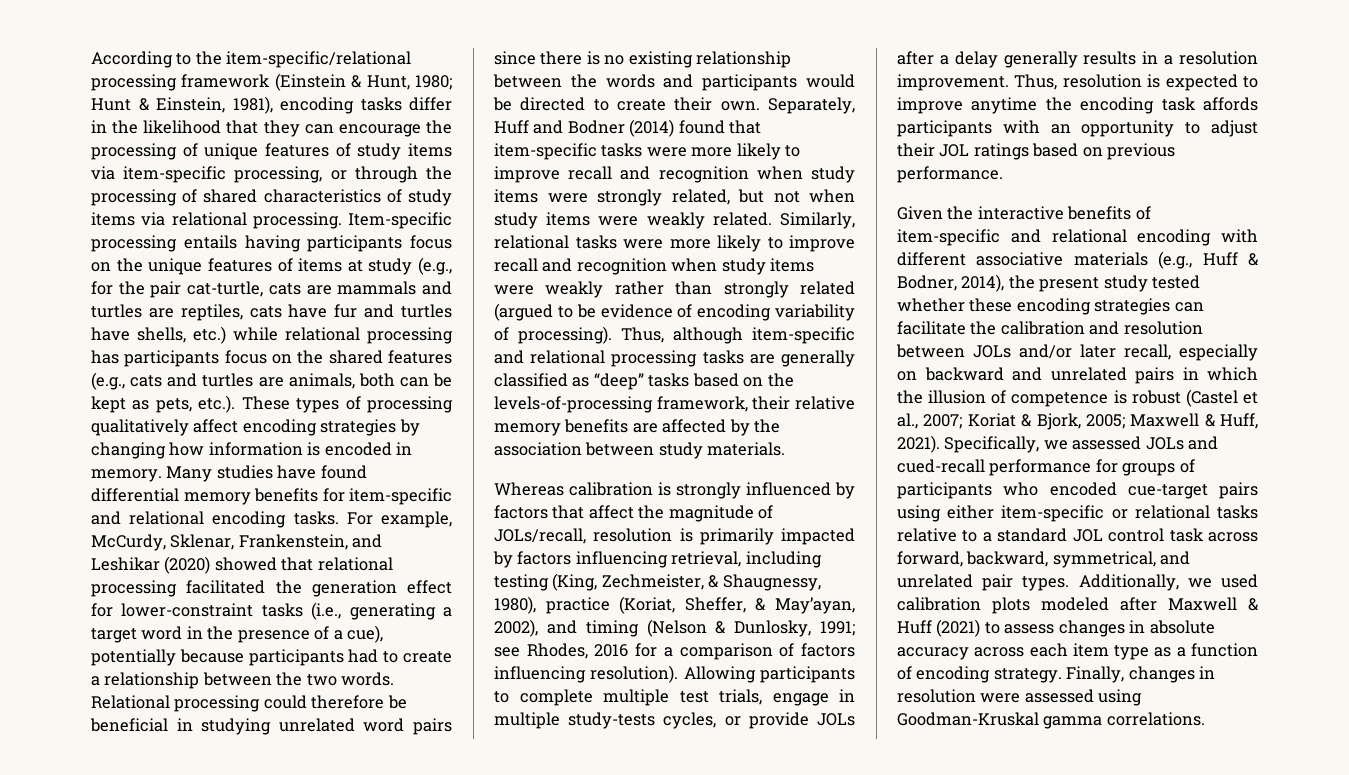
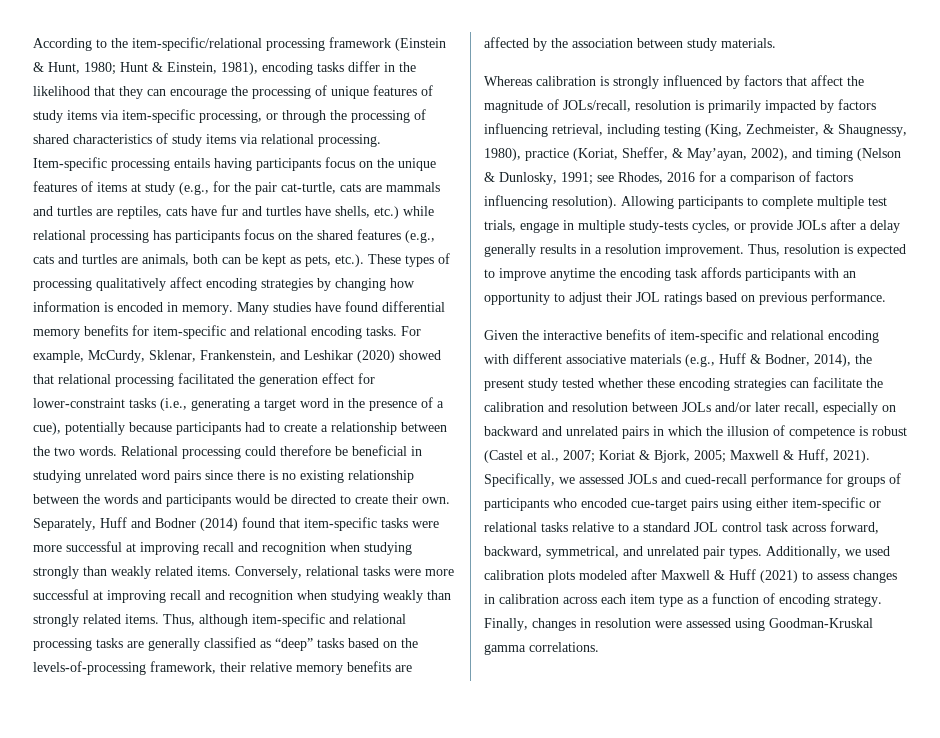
- Separately, Huff and Bodner (2014) found that item-specific tasks were more likely to improve recall and recognition when study items were strongly related, but not when study items were weakly related. Similarly, relational tasks were more likely to improve recall and recognition when study items were weakly rather than strongly related (argued to be evidence of encoding variability of processing).
+ Separately, Huff and Bodner (2014) found that item-specific tasks were more successful at improving recall and recognition when studying strongly than weakly related items. Conversely, relational tasks were more successful at improving recall and recognition when studying weakly than strongly related items.
- Additionally, we used calibration plots modeled after Maxwell & Huff (2021) to assess changes in absolute accuracy across each item type as a function of encoding strategy.
+ Additionally, we used calibration plots modeled after Maxwell & Huff (2021) to assess changes in calibration across each item type as a function of encoding strategy.

